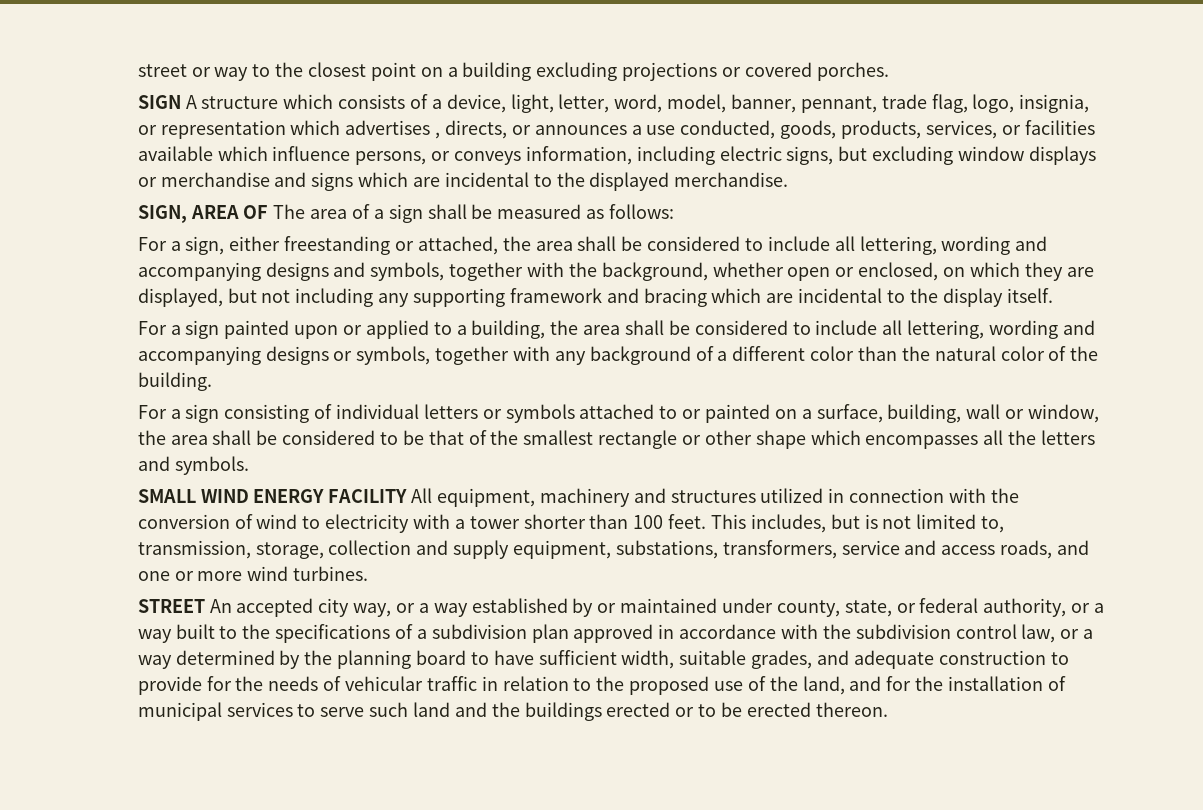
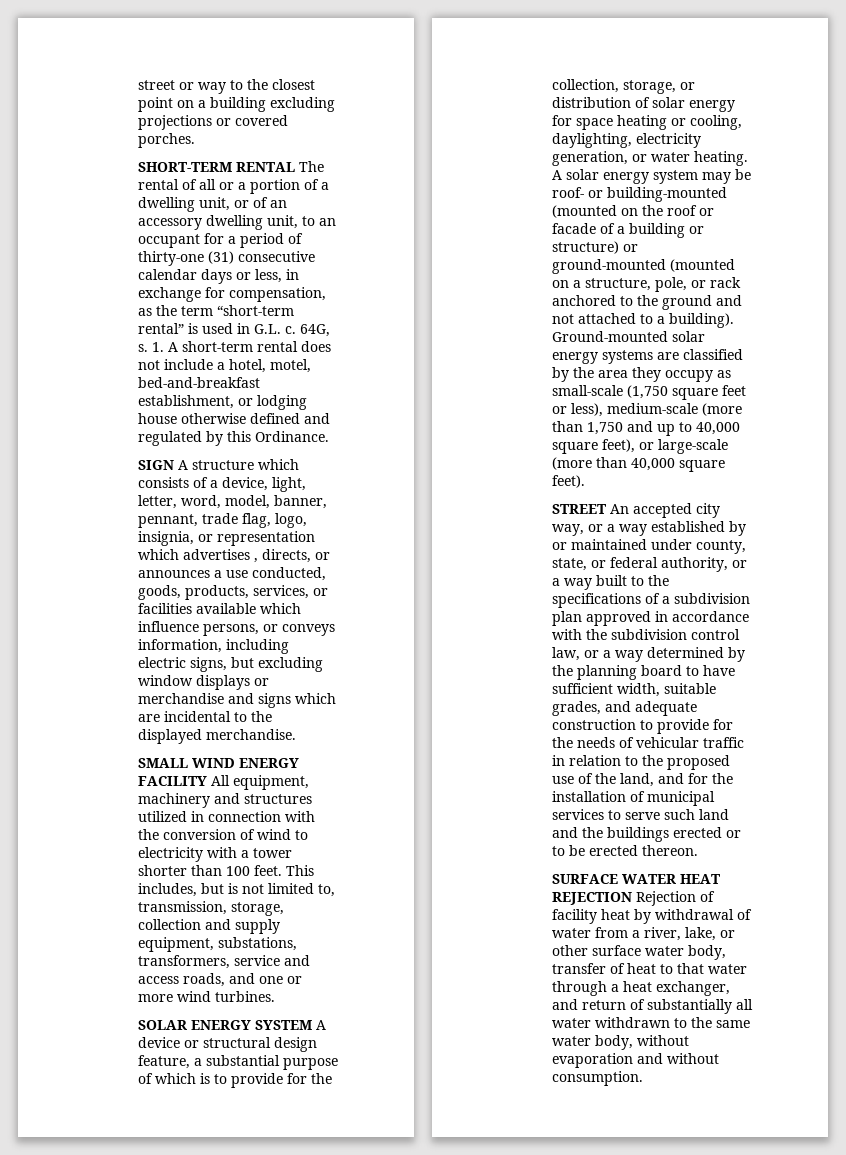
+ SHORT-TERM RENTAL The rental of all or a portion of a dwelling unit, or of an accessory dwelling unit, to an occupant for a period of thirty-one (31) consecutive calendar days or less, in exchange for compensation, as the term “short-term rental” is used in G.L. c. 64G, s. 1. A short-term rental does not include a hotel, motel, bed-and-breakfast establishment, or lodging house otherwise defined and regulated by this Ordinance.
- SIGN, AREA OF The area of a sign shall be measured as follows:
- For a sign, either freestanding or attached, the area shall be considered to include all lettering, wording and accompanying designs and symbols, together with the background, whether open or enclosed, on which they are displayed, but not including any supporting framework and bracing which are incidental to the display itself.
- For a sign painted upon or applied to a building, the area shall be considered to include all lettering, wording and accompanying designs or symbols, together with any background of a different color than the natural color of the building.
- For a sign consisting of individual letters or symbols attached to or painted on a surface, building, wall or window, the area shall be considered to be that of the smallest rectangle or other shape which encompasses all the letters and symbols.
+ SOLAR ENERGY SYSTEM A device or structural design feature, a substantial purpose of which is to provide for the collection, storage, or distribution of solar energy for space heating or cooling, daylighting, electricity generation, or water heating. A solar energy system may be roof- or building-mounted (mounted on the roof or facade of a building or structure) or ground-mounted (mounted on a structure, pole, or rack anchored to the ground and not attached to a building). Ground-mounted solar energy systems are classified by the area they occupy as small-scale (1,750 square feet or less), medium-scale (more than 1,750 and up to 40,000 square feet), or large-scale (more than 40,000 square feet).
+ SURFACE WATER HEAT REJECTION Rejection of facility heat by withdrawal of water from a river, lake, or other surface water body, transfer of heat to that water through a heat exchanger, and return of substantially all water withdrawn to the same water body, without evaporation and without consumption.

